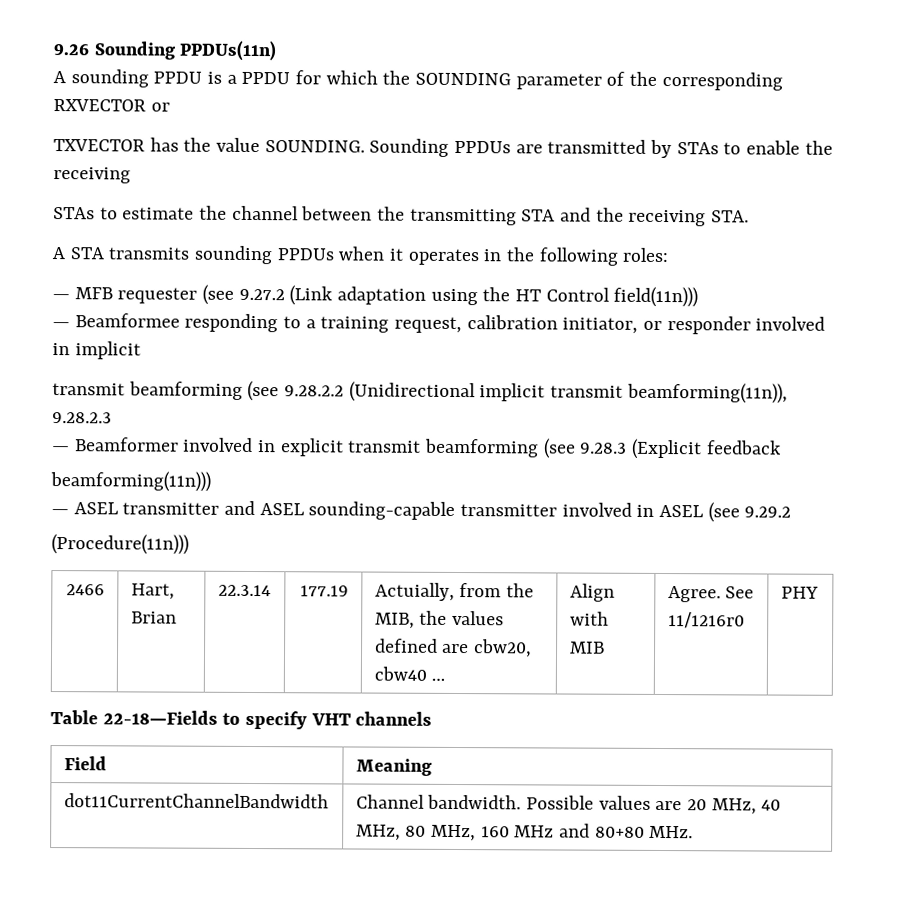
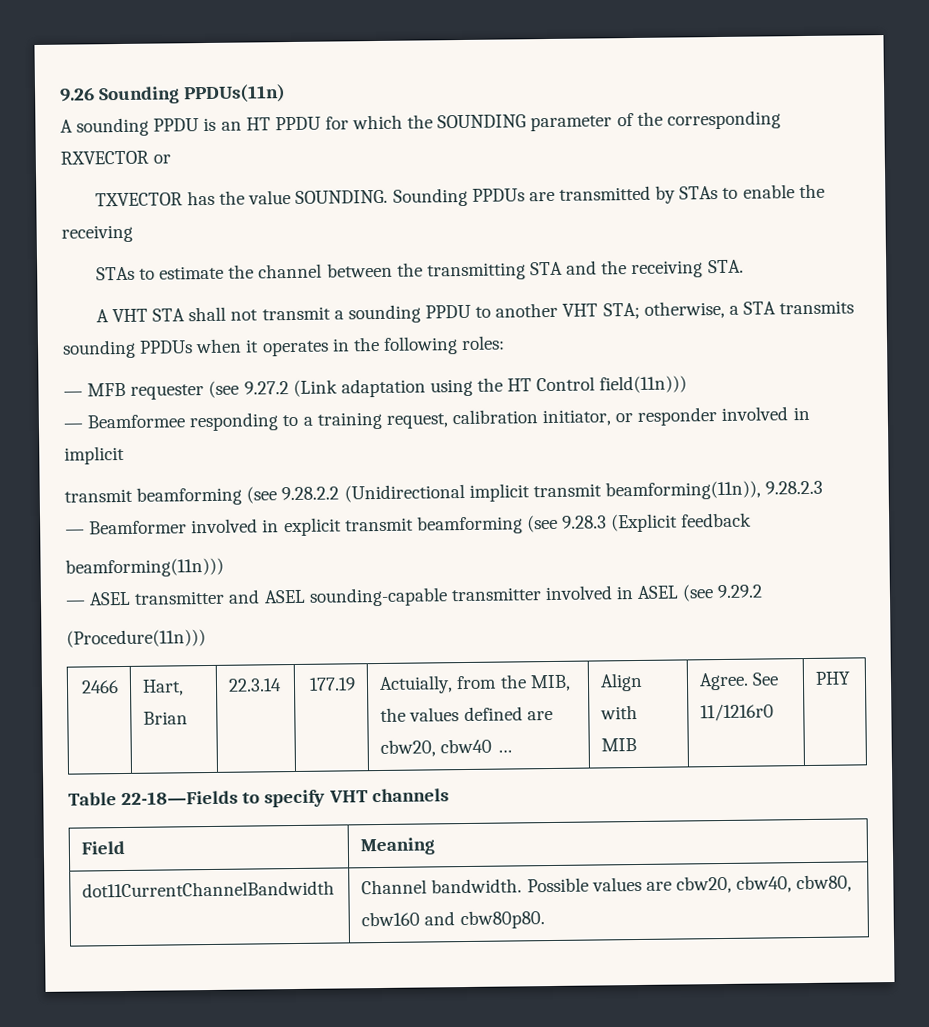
- A sounding PPDU is a PPDU for which the SOUNDING parameter of the corresponding RXVECTOR or
+ A sounding PPDU is an HT PPDU for which the SOUNDING parameter of the corresponding RXVECTOR or
- A STA transmits sounding PPDUs when it operates in the following roles:
+ A VHT STA shall not transmit a sounding PPDU to another VHT STA; otherwise, a STA transmits sounding PPDUs when it operates in the following roles:
- dot11CurrentChannelBandwidth | Channel bandwidth. Possible values are 20 MHz, 40 MHz, 80 MHz, 160 MHz and 80+80 MHz.
+ dot11CurrentChannelBandwidth | Channel bandwidth. Possible values are cbw20, cbw40, cbw80, cbw160 and cbw80p80.

